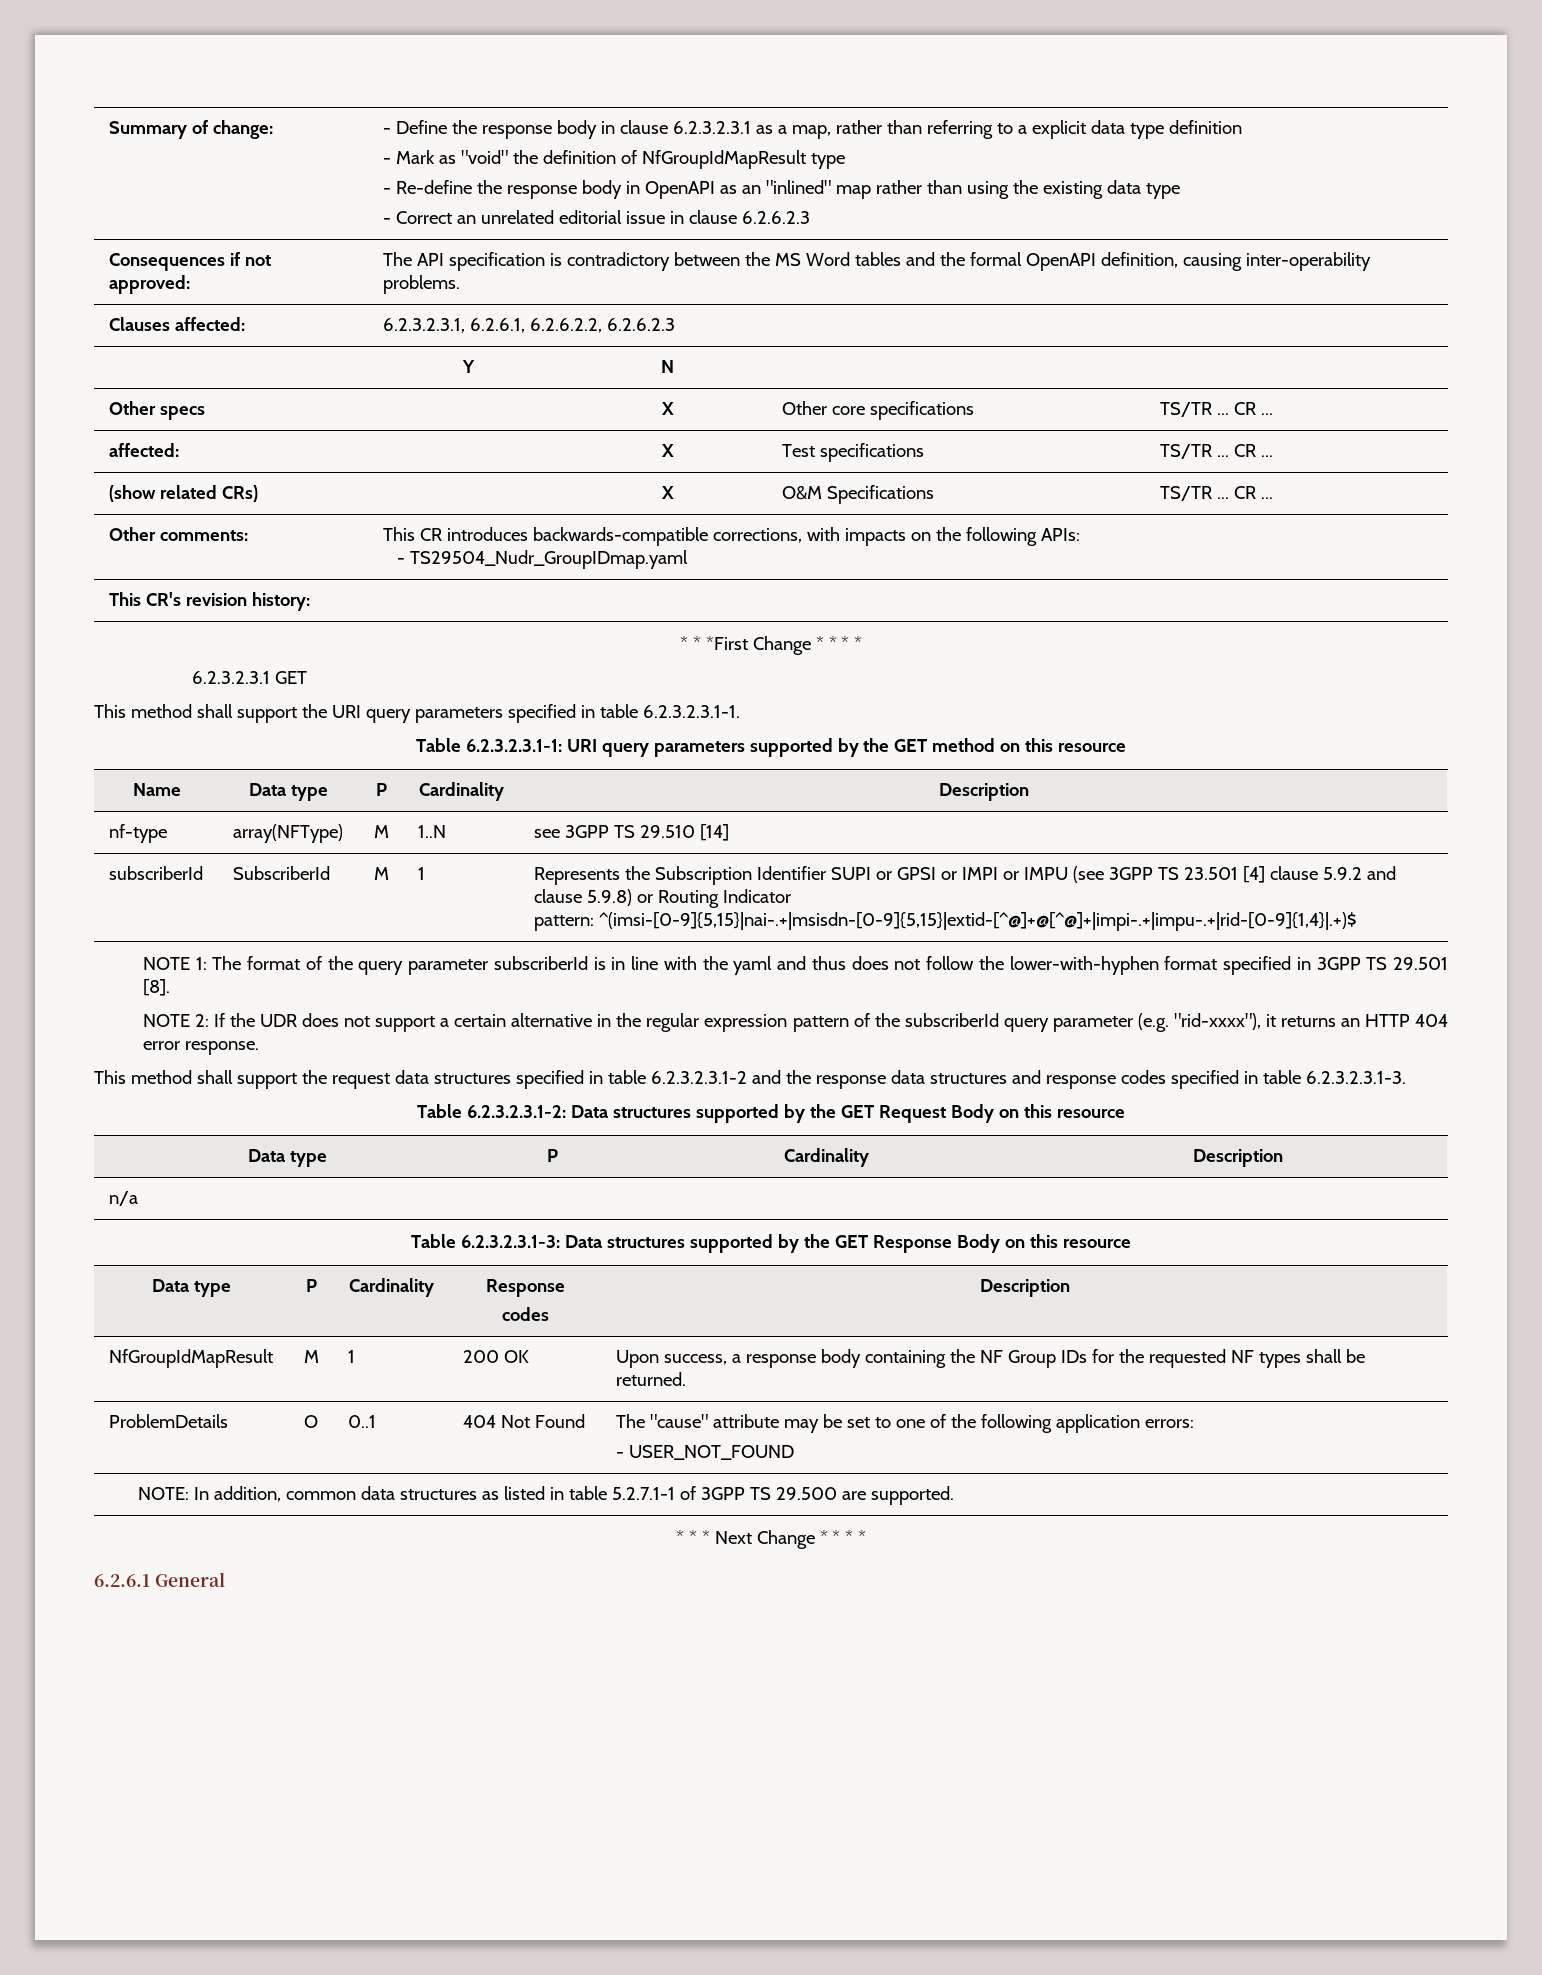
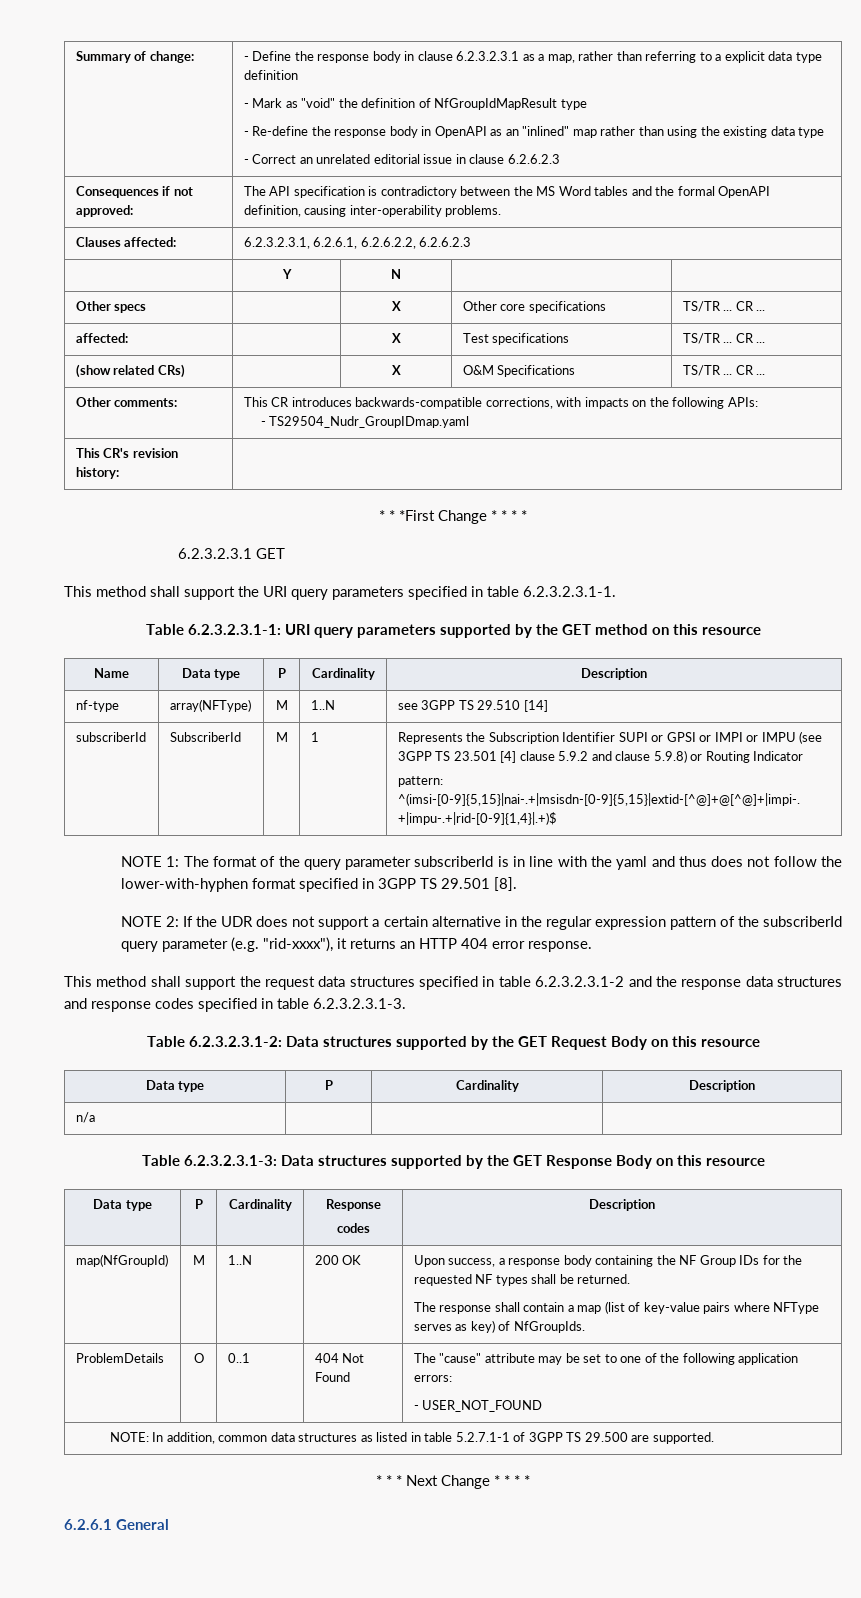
- NfGroupIdMapResult | M | 1 | 200 OK | Upon success, a response body containing the NF Group IDs for the requested NF types shall be returned.
+ map(NfGroupId) | M | 1..N | 200 OK | Upon success, a response body containing the NF Group IDs for the requested NF types shall be returned.
+ The response shall contain a map (list of key-value pairs where NFType serves as key) of NfGroupIds.

